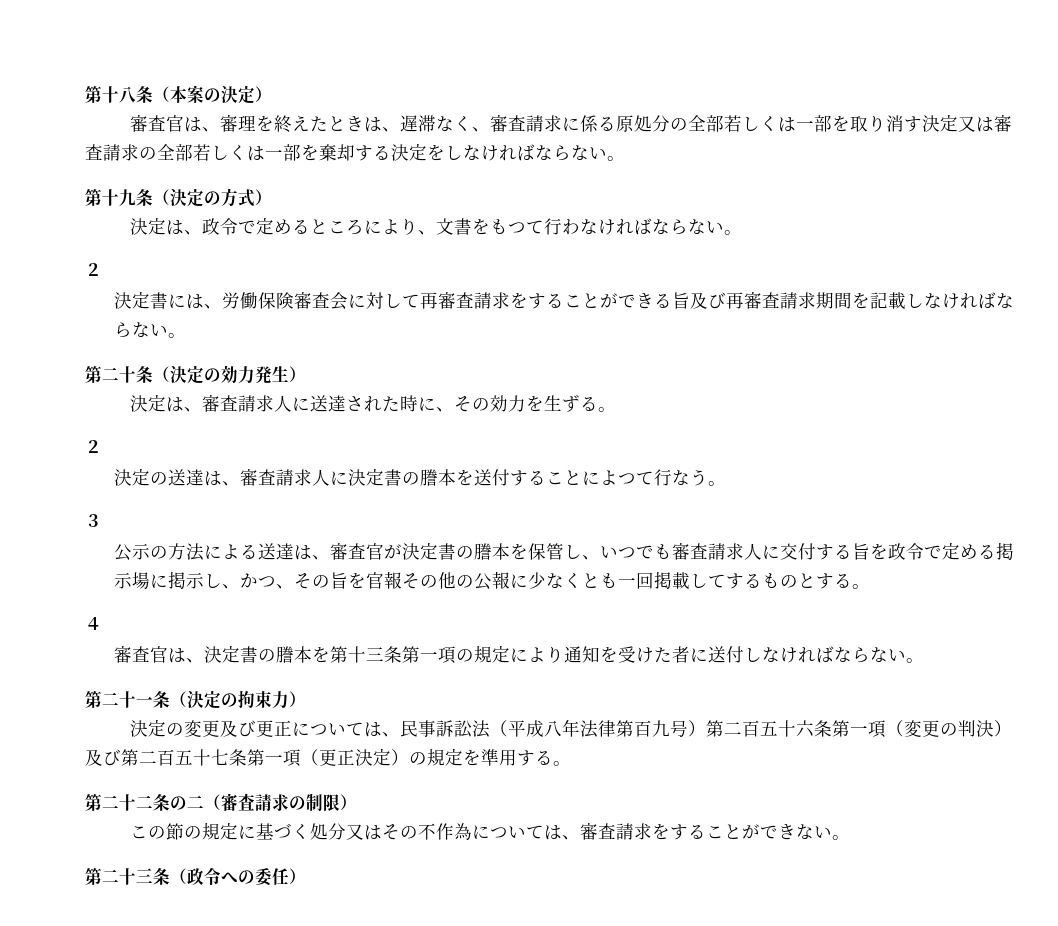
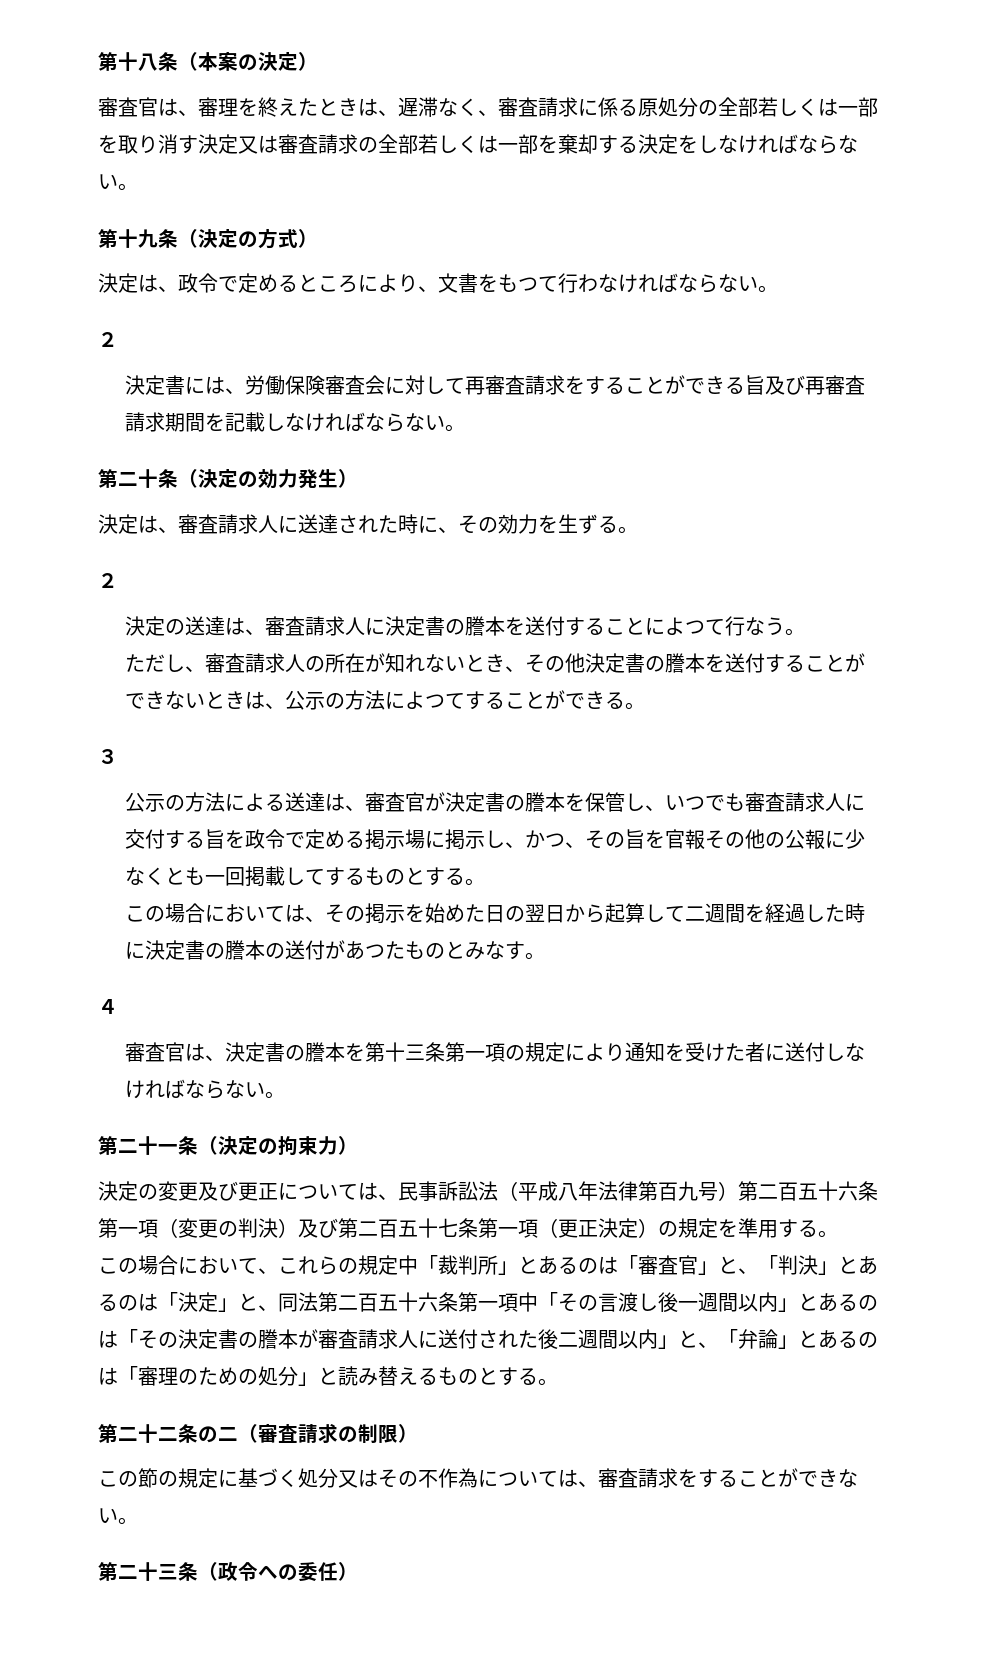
+ ただし、審査請求人の所在が知れないとき、その他決定書の謄本を送付することができないときは、公示の方法によつてすることができる。
+ この場合においては、その掲示を始めた日の翌日から起算して二週間を経過した時に決定書の謄本の送付があつたものとみなす。
+ この場合において、これらの規定中「裁判所」とあるのは「審査官」と、「判決」とあるのは「決定」と、同法第二百五十六条第一項中「その言渡し後一週間以内」とあるのは「その決定書の謄本が審査請求人に送付された後二週間以内」と、「弁論」とあるのは「審理のための処分」と読み替えるものとする。

